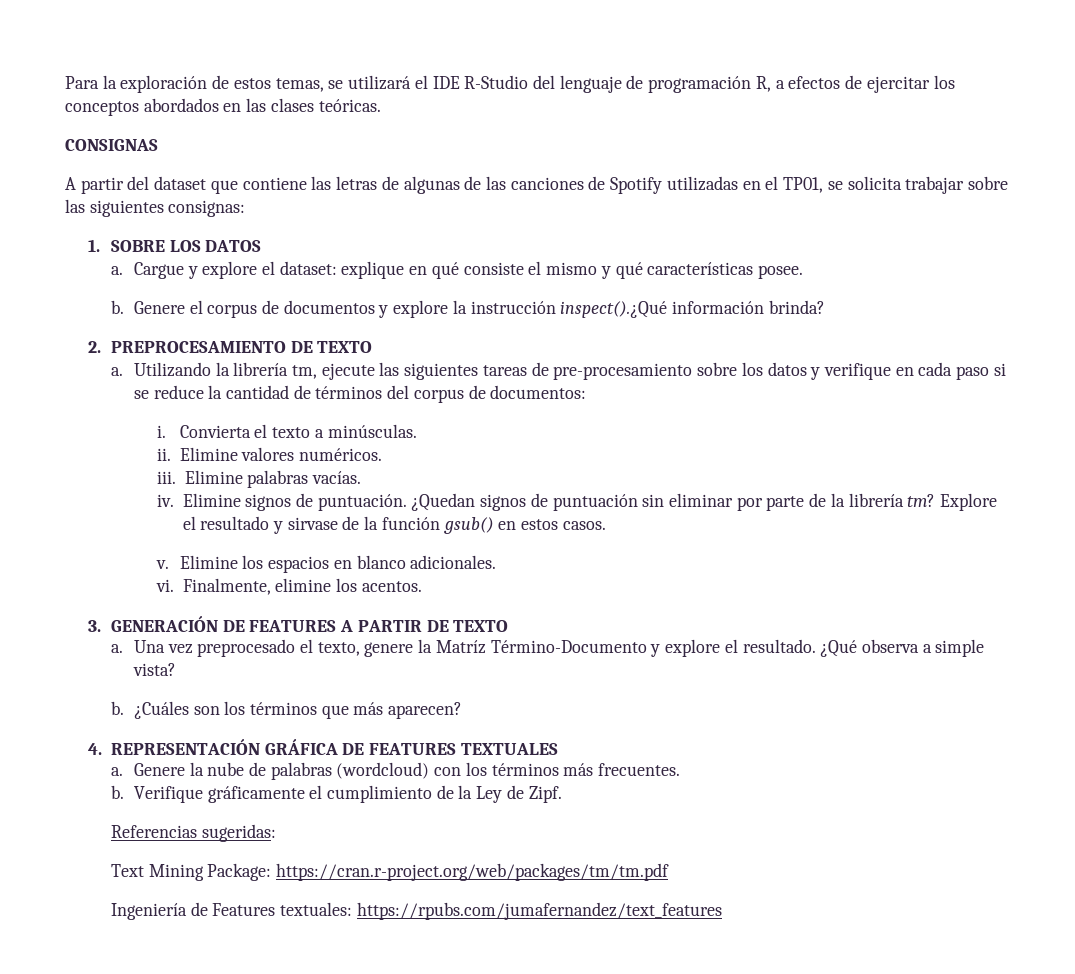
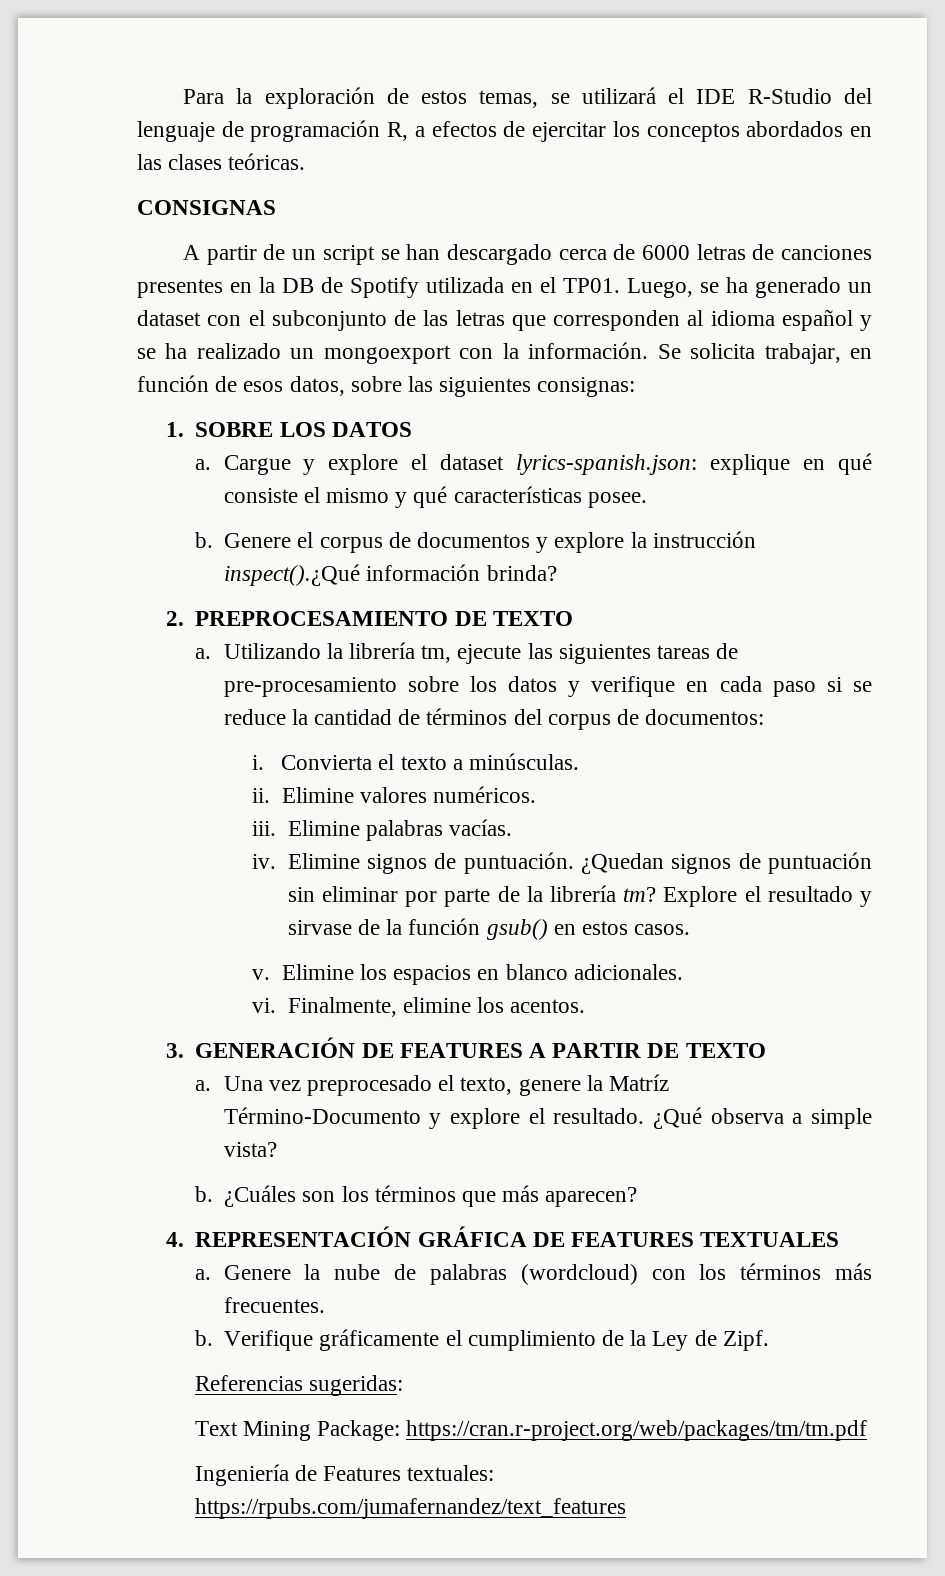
- A partir del dataset que contiene las letras de algunas de las canciones de Spotify utilizadas en el TP01, se solicita trabajar sobre las siguientes consignas:
+ A partir de un script se han descargado cerca de 6000 letras de canciones presentes en la DB de Spotify utilizada en el TP01. Luego, se ha generado un dataset con el subconjunto de las letras que corresponden al idioma español y se ha realizado un mongoexport con la información. Se solicita trabajar, en función de esos datos, sobre las siguientes consignas:
- Cargue y explore el dataset: explique en qué consiste el mismo y qué características posee.
+ Cargue y explore el dataset lyrics-spanish.json: explique en qué consiste el mismo y qué características posee.

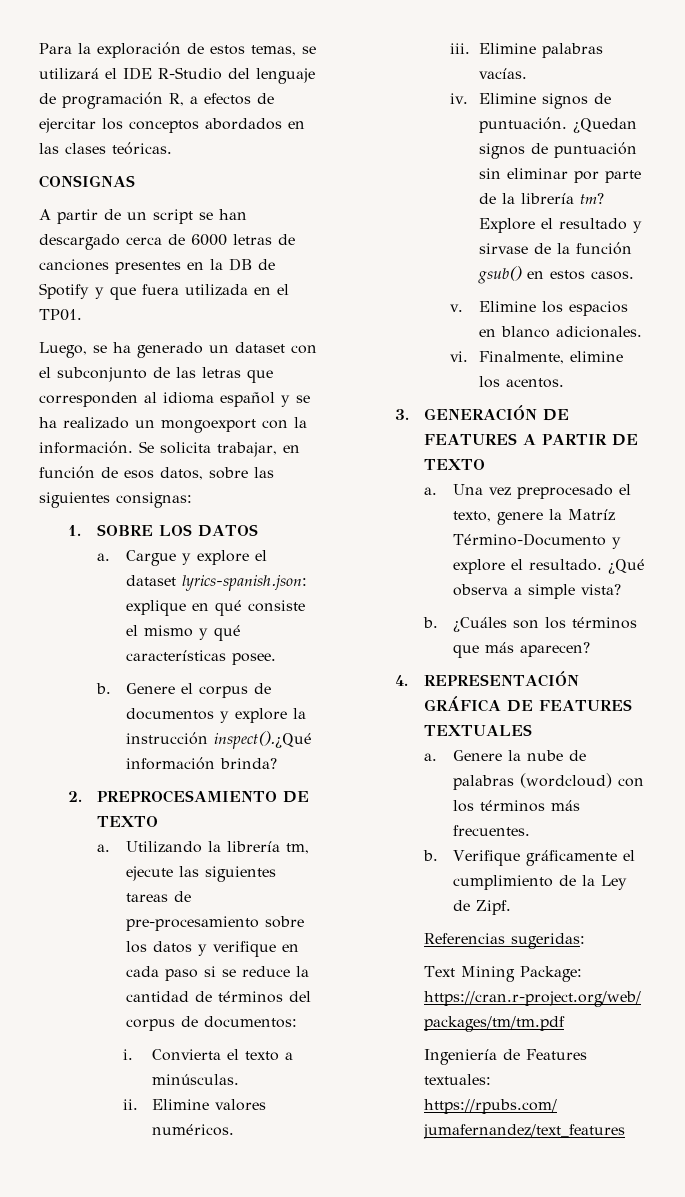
- A partir de un script se han descargado cerca de 6000 letras de canciones presentes en la DB de Spotify utilizada en el TP01. Luego, se ha generado un dataset con el subconjunto de las letras que corresponden al idioma español y se ha realizado un mongoexport con la información.
+ A partir de un script se han descargado cerca de 6000 letras de canciones presentes en la DB de Spotify y que fuera utilizada en el TP01.
+ Luego, se ha generado un dataset con el subconjunto de las letras que corresponden al idioma español y se ha realizado un mongoexport con la información.

